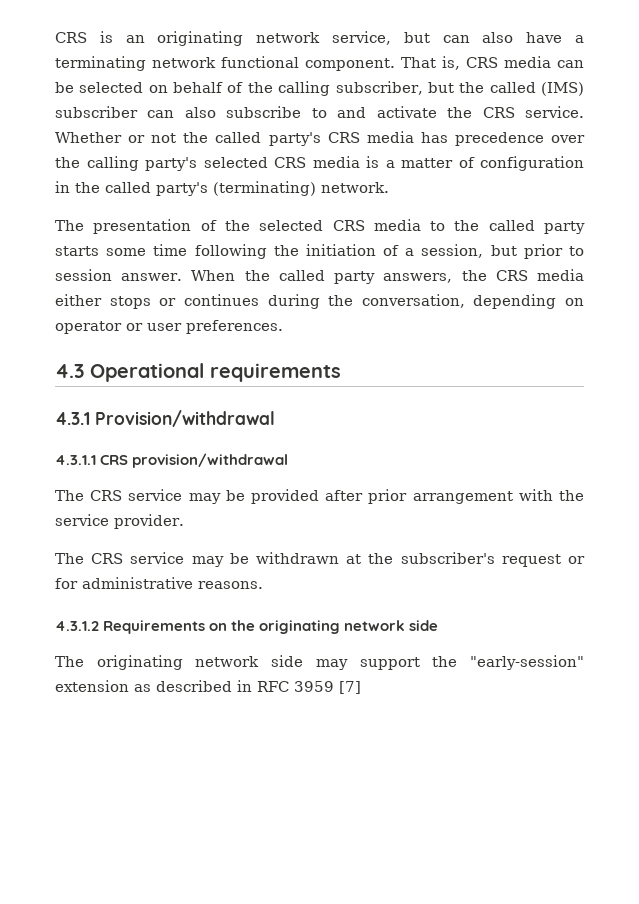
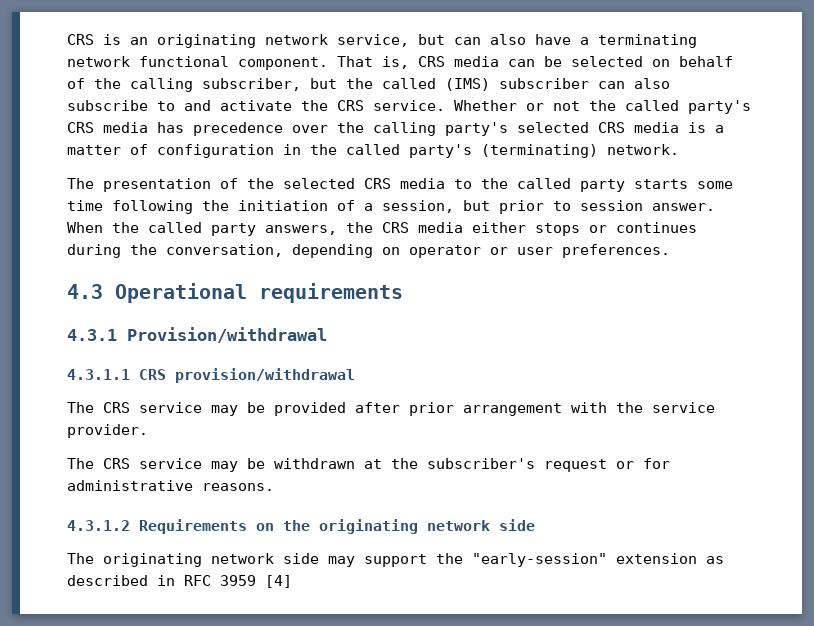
- The originating network side may support the "early-session" extension as described in RFC 3959 [7]
+ The originating network side may support the "early-session" extension as described in RFC 3959 [4]

